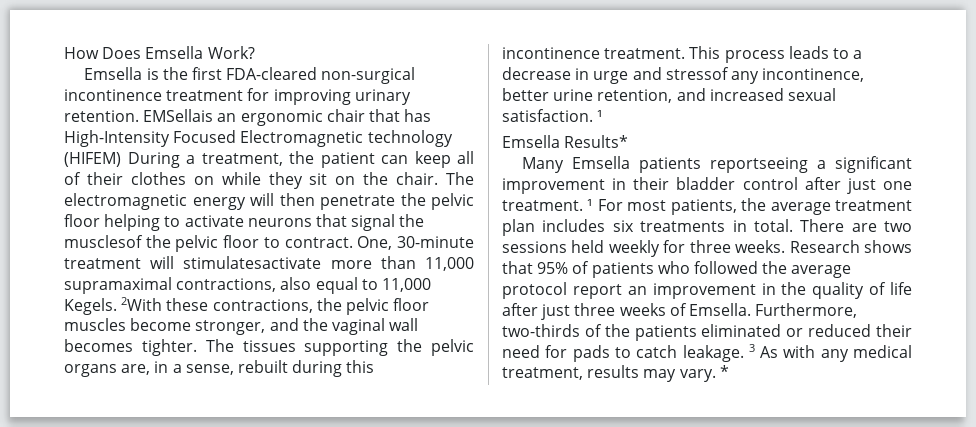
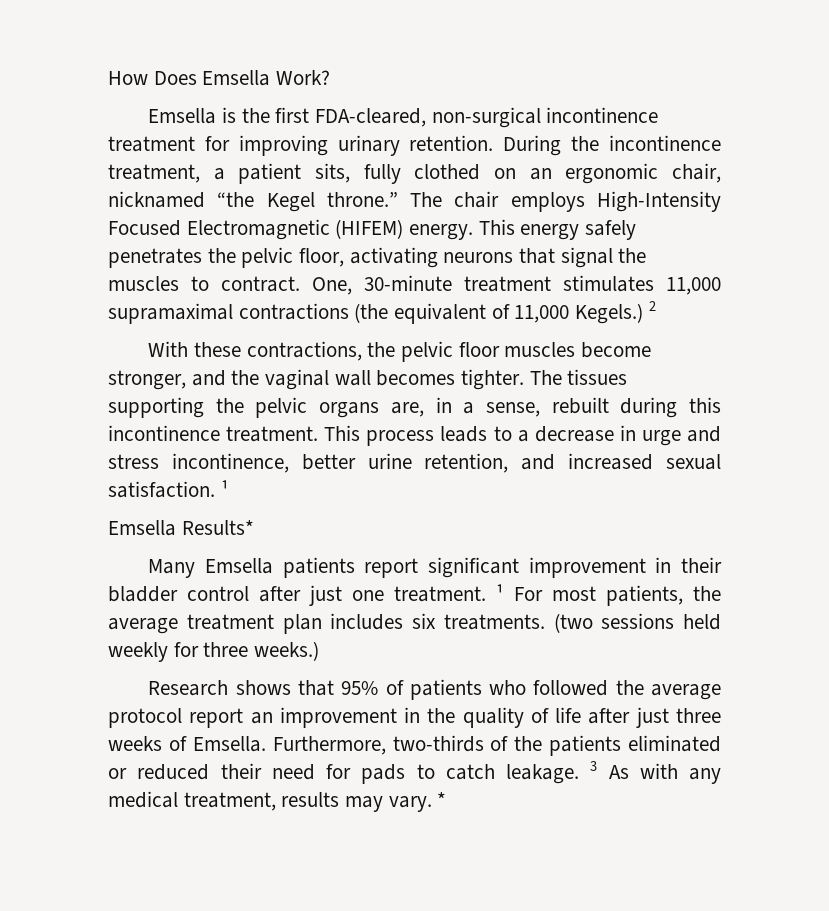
- Emsella is the first FDA-cleared non-surgical incontinence treatment for improving urinary retention.
+ Emsella is the first FDA-cleared, non-surgical incontinence treatment for improving urinary retention.
- EMSellais an ergonomic chair that has High-Intensity Focused Electromagnetic technology (HIFEM) During a treatment, the patient can keep all of their clothes on while they sit on the chair. The electromagnetic energy will then penetrate the pelvic floor helping to activate neurons that signal the musclesof the pelvic floor to contract.
+ During the incontinence treatment, a patient sits, fully clothed on an ergonomic chair, nicknamed “the Kegel throne.” The chair employs High-Intensity Focused Electromagnetic (HIFEM) energy. This energy safely penetrates the pelvic floor, activating neurons that signal the muscles to contract.
- One, 30-minute treatment will stimulatesactivate more than 11,000 supramaximal contractions, also equal to 11,000 Kegels. 2With these contractions, the pelvic floor muscles become stronger, and the vaginal wall becomes tighter.
+ One, 30-minute treatment stimulates 11,000 supramaximal contractions (the equivalent of 11,000 Kegels.) 2
+ With these contractions, the pelvic floor muscles become stronger, and the vaginal wall becomes tighter.
- This process leads to a decrease in urge and stressof any incontinence, better urine retention, and increased sexual satisfaction.
+ This process leads to a decrease in urge and stress incontinence, better urine retention, and increased sexual satisfaction.
- Many Emsella patients reportseeing a significant improvement in their bladder control after just one treatment.
+ Many Emsella patients report significant improvement in their bladder control after just one treatment.
- ¹ For most patients, the average treatment plan includes six treatments in total. There are two sessions held weekly for three weeks. Research shows that 95% of patients who followed the average protocol report an improvement in the quality of life after just three weeks of Emsella.
+ ¹ For most patients, the average treatment plan includes six treatments. (two sessions held weekly for three weeks.)
+ Research shows that 95% of patients who followed the average protocol report an improvement in the quality of life after just three weeks of Emsella.

